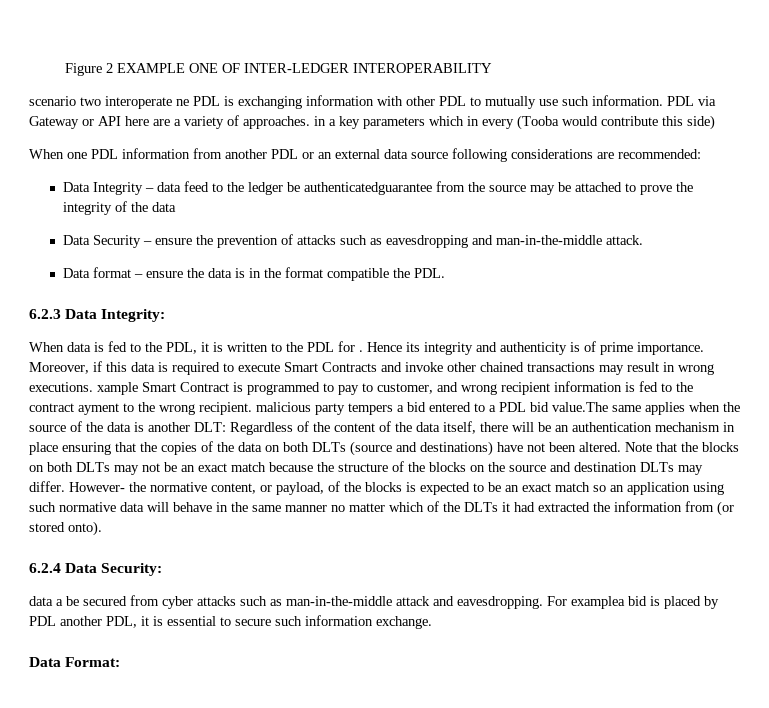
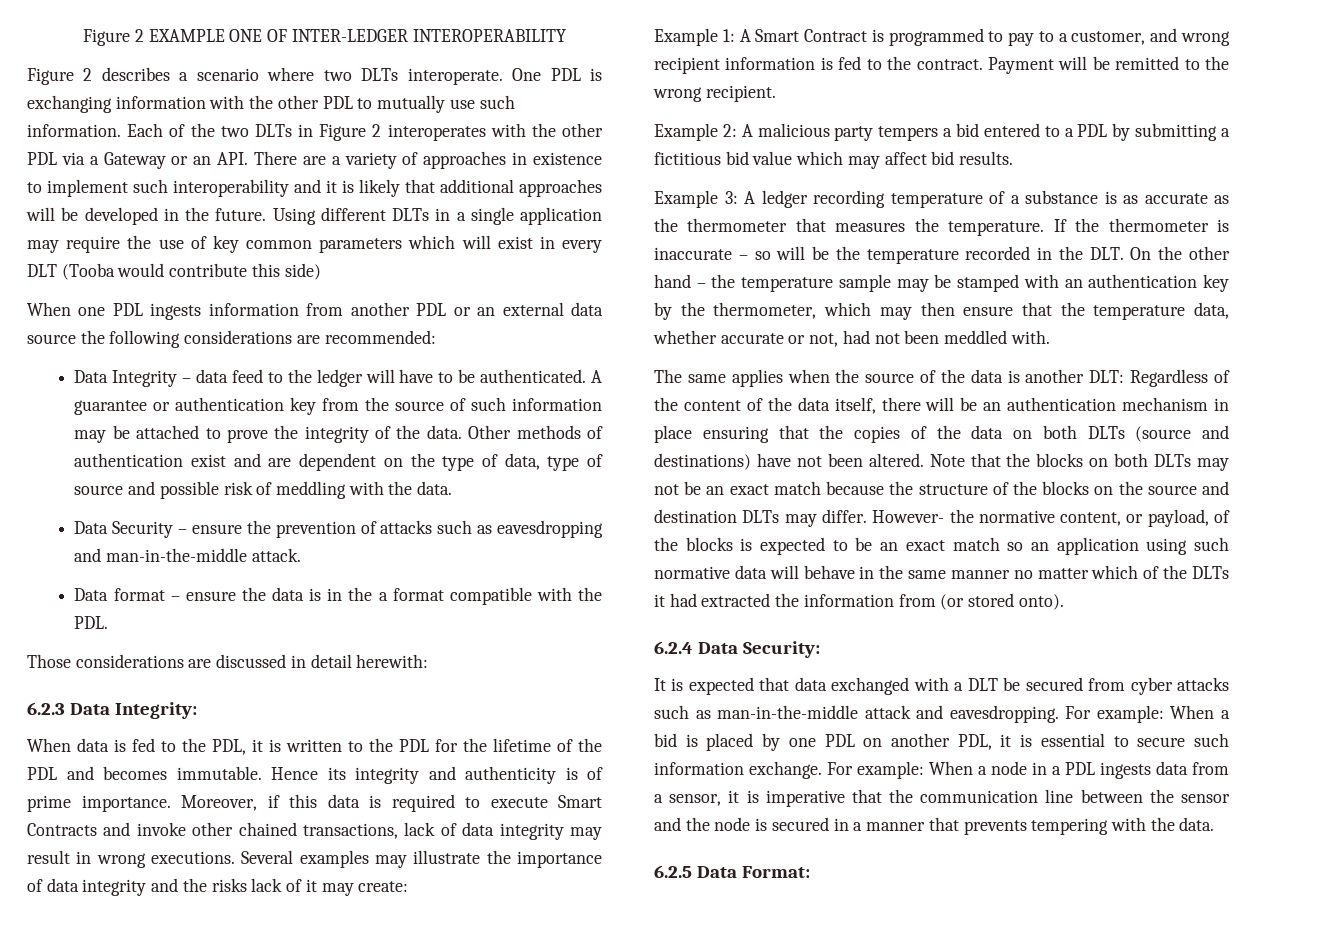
- scenario two interoperate ne PDL is exchanging information with other PDL to mutually use such information.
+ Figure 2 describes a scenario where two DLTs interoperate. One PDL is exchanging information with the other PDL to mutually use such information.
- PDL via Gateway or API here are a variety of approaches. in a key parameters which in every (Tooba would contribute this side)
+ Each of the two DLTs in Figure 2 interoperates with the other PDL via a Gateway or an API. There are a variety of approaches in existence to implement such interoperability and it is likely that additional approaches will be developed in the future. Using different DLTs in a single application may require the use of key common parameters which will exist in every DLT (Tooba would contribute this side)
- When one PDL information from another PDL or an external data source following considerations are recommended:
+ When one PDL ingests information from another PDL or an external data source the following considerations are recommended:
- Data Integrity – data feed to the ledger be authenticatedguarantee from the source may be attached to prove the integrity of the data
+ Data Integrity – data feed to the ledger will have to be authenticated. A guarantee or authentication key from the source of such information may be attached to prove the integrity of the data. Other methods of authentication exist and are dependent on the type of data, type of source and possible risk of meddling with the data.
- Data format – ensure the data is in the format compatible the PDL.
+ Data format – ensure the data is in the a format compatible with the PDL.
+ Those considerations are discussed in detail herewith:
- When data is fed to the PDL, it is written to the PDL for .
+ When data is fed to the PDL, it is written to the PDL for the lifetime of the PDL and becomes immutable.
- Moreover, if this data is required to execute Smart Contracts and invoke other chained transactions may result in wrong executions. xample Smart Contract is programmed to pay to customer, and wrong recipient information is fed to the contract ayment to the wrong recipient. malicious party tempers a bid entered to a PDL bid value.The same applies when the source of the data is another DLT:
+ Moreover, if this data is required to execute Smart Contracts and invoke other chained transactions, lack of data integrity may result in wrong executions. Several examples may illustrate the importance of data integrity and the risks lack of it may create:
+ Example 1: A Smart Contract is programmed to pay to a customer, and wrong recipient information is fed to the contract. Payment will be remitted to the wrong recipient.
+ Example 2: A malicious party tempers a bid entered to a PDL by submitting a fictitious bid value which may affect bid results.
+ Example 3: A ledger recording temperature of a substance is as accurate as the thermometer that measures the temperature. If the thermometer is inaccurate – so will be the temperature recorded in the DLT. On the other hand – the temperature sample may be stamped with an authentication key by the thermometer, which may then ensure that the temperature data, whether accurate or not, had not been meddled with.
+ The same applies when the source of the data is another DLT:
- data a be secured from cyber attacks such as man-in-the-middle attack and eavesdropping.
+ It is expected that data exchanged with a DLT be secured from cyber attacks such as man-in-the-middle attack and eavesdropping.
- For examplea bid is placed by PDL another PDL, it is essential to secure such information exchange.
- Data Format:
+ For example: When a bid is placed by one PDL on another PDL, it is essential to secure such information exchange. For example: When a node in a PDL ingests data from a sensor, it is imperative that the communication line between the sensor and the node is secured in a manner that prevents tempering with the data.
+ 6.2.5 Data Format:

